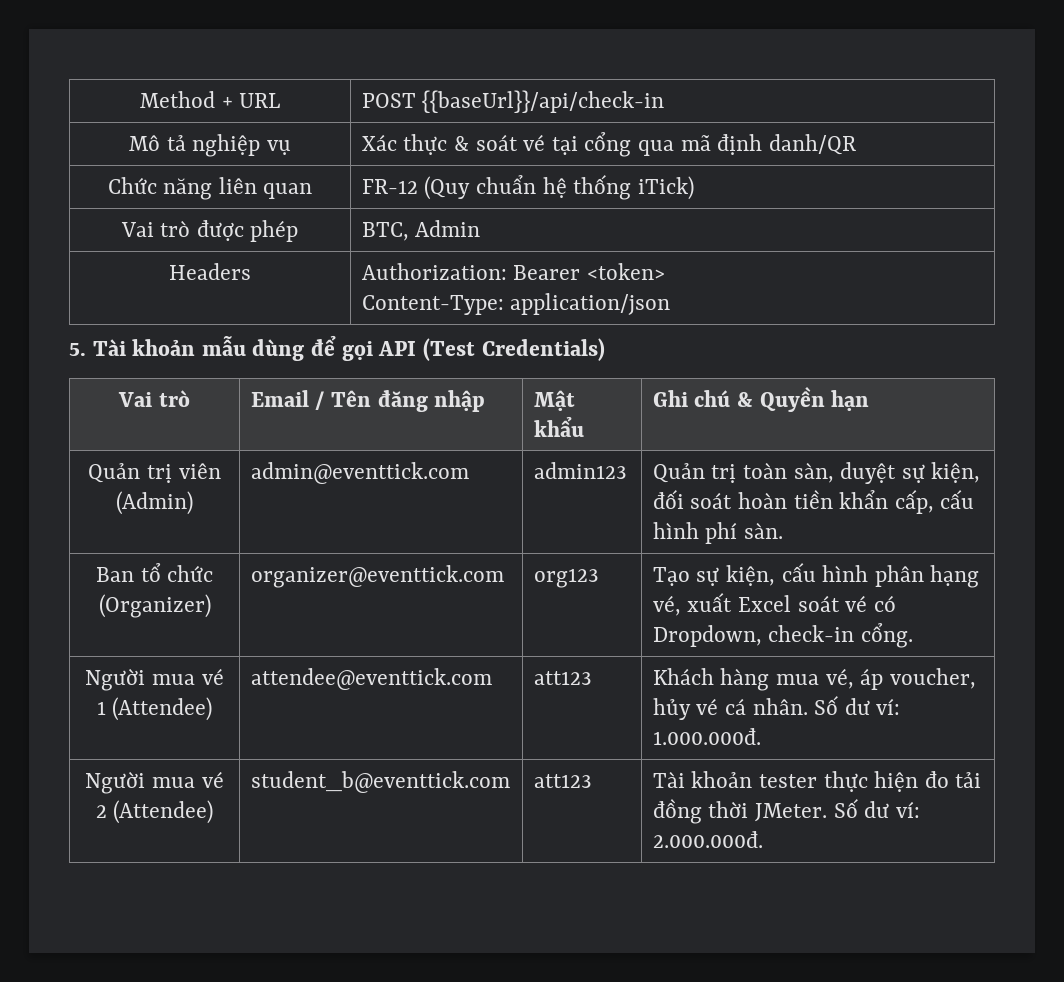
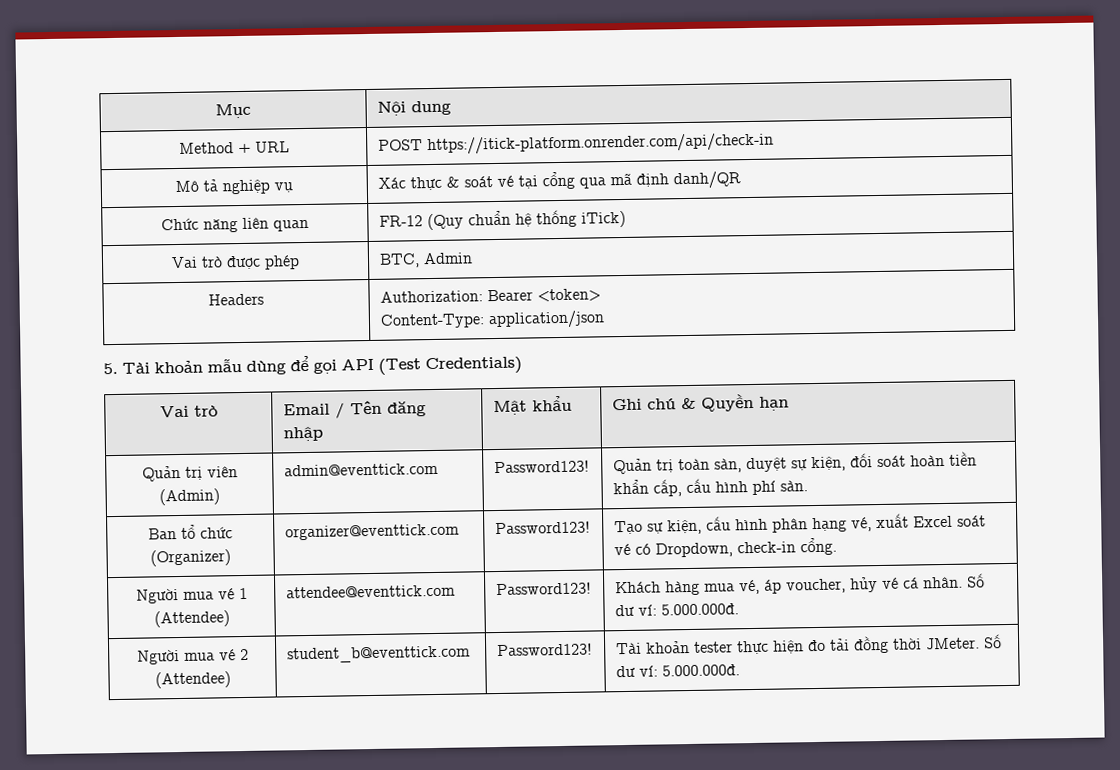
+ Mục | Nội dung
- Method + URL | POST {{baseUrl}}/api/check-in
+ Method + URL | POST https://itick-platform.onrender.com/api/check-in
- Quản trị viên (Admin) | admin@eventtick.com | admin123 | Quản trị toàn sàn, duyệt sự kiện, đối soát hoàn tiền khẩn cấp, cấu hình phí sàn.
+ Quản trị viên (Admin) | admin@eventtick.com | Password123! | Quản trị toàn sàn, duyệt sự kiện, đối soát hoàn tiền khẩn cấp, cấu hình phí sàn.
- Ban tổ chức (Organizer) | organizer@eventtick.com | org123 | Tạo sự kiện, cấu hình phân hạng vé, xuất Excel soát vé có Dropdown, check-in cổng.
+ Ban tổ chức (Organizer) | organizer@eventtick.com | Password123! | Tạo sự kiện, cấu hình phân hạng vé, xuất Excel soát vé có Dropdown, check-in cổng.
- Người mua vé 1 (Attendee) | attendee@eventtick.com | att123 | Khách hàng mua vé, áp voucher, hủy vé cá nhân. Số dư ví: 1.000.000đ.
+ Người mua vé 1 (Attendee) | attendee@eventtick.com | Password123! | Khách hàng mua vé, áp voucher, hủy vé cá nhân. Số dư ví: 5.000.000đ.
- Người mua vé 2 (Attendee) | student_b@eventtick.com | att123 | Tài khoản tester thực hiện đo tải đồng thời JMeter. Số dư ví: 2.000.000đ.
+ Người mua vé 2 (Attendee) | student_b@eventtick.com | Password123! | Tài khoản tester thực hiện đo tải đồng thời JMeter. Số dư ví: 5.000.000đ.

